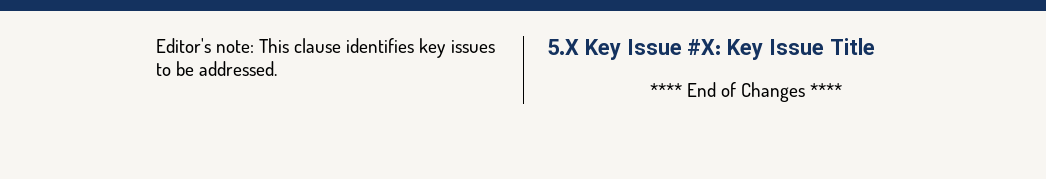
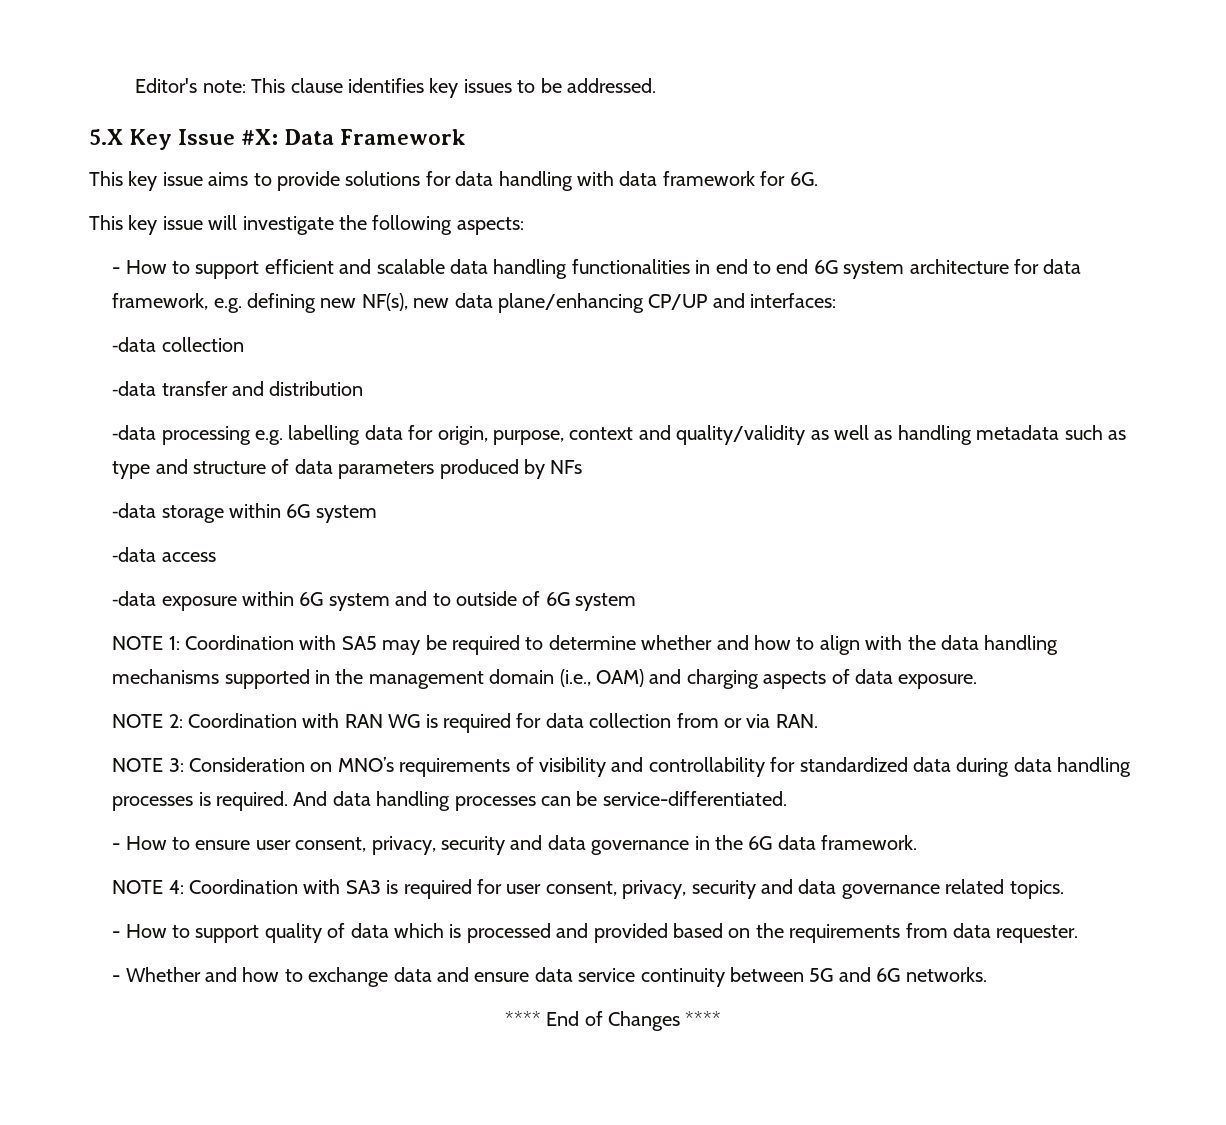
- 5.X Key Issue #X: Key Issue Title
+ 5.X Key Issue #X: Data Framework
+ This key issue aims to provide solutions for data handling with data framework for 6G.
+ This key issue will investigate the following aspects:
+ - How to support efficient and scalable data handling functionalities in end to end 6G system architecture for data framework, e.g. defining new NF(s), new data plane/enhancing CP/UP and interfaces:
+ ‐data collection
+ ‐data transfer and distribution
+ ‐data processing e.g. labelling data for origin, purpose, context and quality/validity as well as handling metadata such as type and structure of data parameters produced by NFs
+ ‐data storage within 6G system
+ ‐data access
+ ‐data exposure within 6G system and to outside of 6G system
+ NOTE 1: Coordination with SA5 may be required to determine whether and how to align with the data handling mechanisms supported in the management domain (i.e., OAM) and charging aspects of data exposure.
+ NOTE 2: Coordination with RAN WG is required for data collection from or via RAN.
+ NOTE 3: Consideration on MNO’s requirements of visibility and controllability for standardized data during data handling processes is required. And data handling processes can be service-differentiated.
+ - How to ensure user consent, privacy, security and data governance in the 6G data framework.
+ NOTE 4: Coordination with SA3 is required for user consent, privacy, security and data governance related topics.
+ - How to support quality of data which is processed and provided based on the requirements from data requester.
+ - Whether and how to exchange data and ensure data service continuity between 5G and 6G networks.

